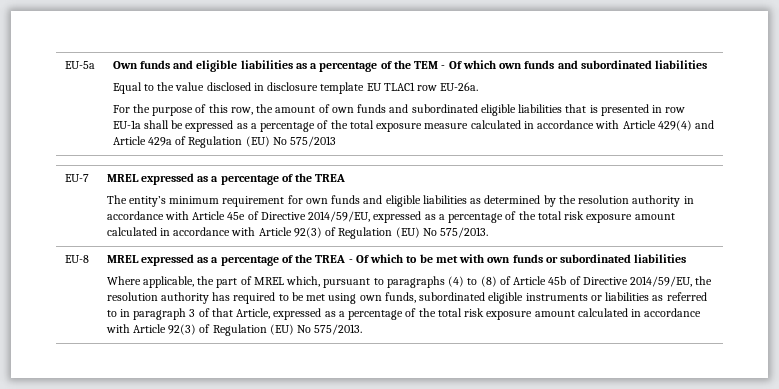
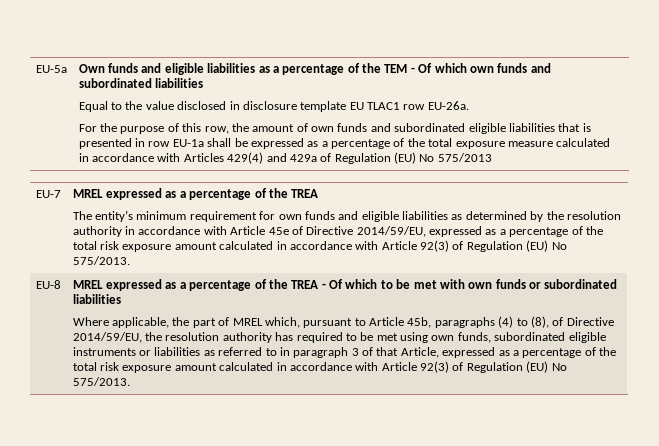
- For the purpose of this row, the amount of own funds and subordinated eligible liabilities that is presented in row EU-1a shall be expressed as a percentage of the total exposure measure calculated in accordance with Article 429(4) and Article 429a of Regulation (EU) No 575/2013
+ For the purpose of this row, the amount of own funds and subordinated eligible liabilities that is presented in row EU-1a shall be expressed as a percentage of the total exposure measure calculated in accordance with Articles 429(4) and 429a of Regulation (EU) No 575/2013
- Where applicable, the part of MREL which, pursuant to paragraphs (4) to (8) of Article 45b of Directive 2014/59/EU, the resolution authority has required to be met using own funds, subordinated eligible instruments or liabilities as referred to in paragraph 3 of that Article, expressed as a percentage of the total risk exposure amount calculated in accordance with Article 92(3) of Regulation (EU) No 575/2013.
+ Where applicable, the part of MREL which, pursuant to Article 45b, paragraphs (4) to (8), of Directive 2014/59/EU, the resolution authority has required to be met using own funds, subordinated eligible instruments or liabilities as referred to in paragraph 3 of that Article, expressed as a percentage of the total risk exposure amount calculated in accordance with Article 92(3) of Regulation (EU) No 575/2013.

